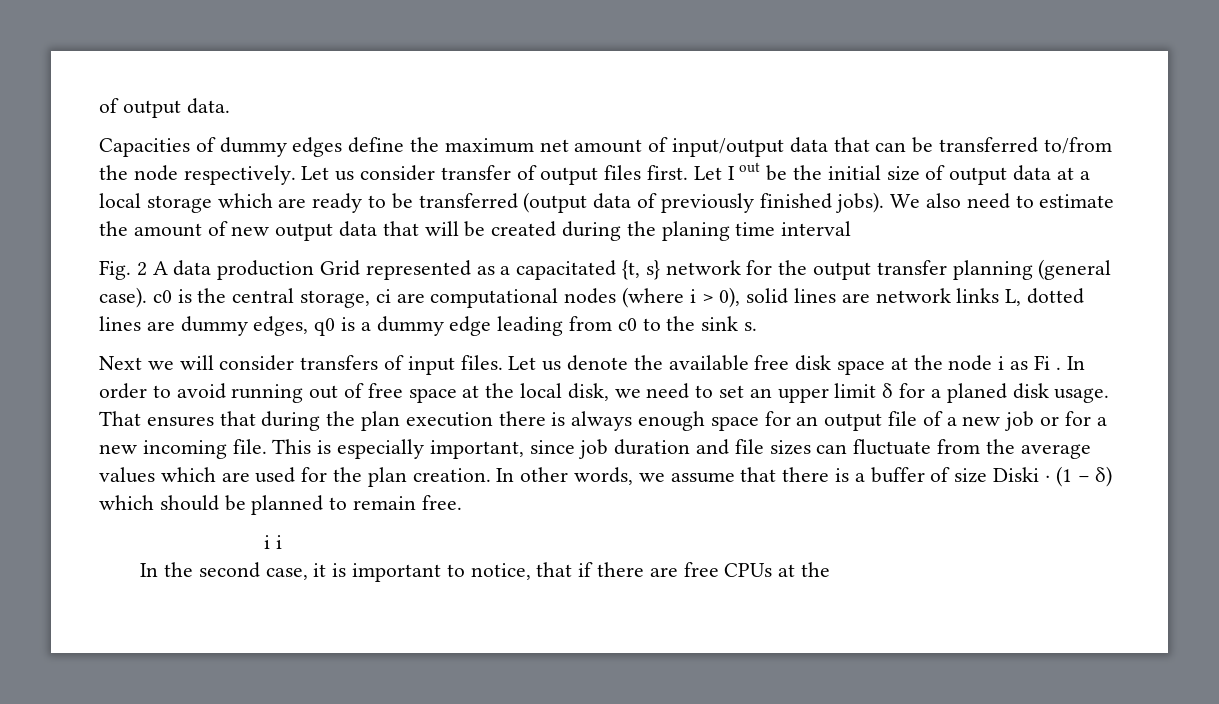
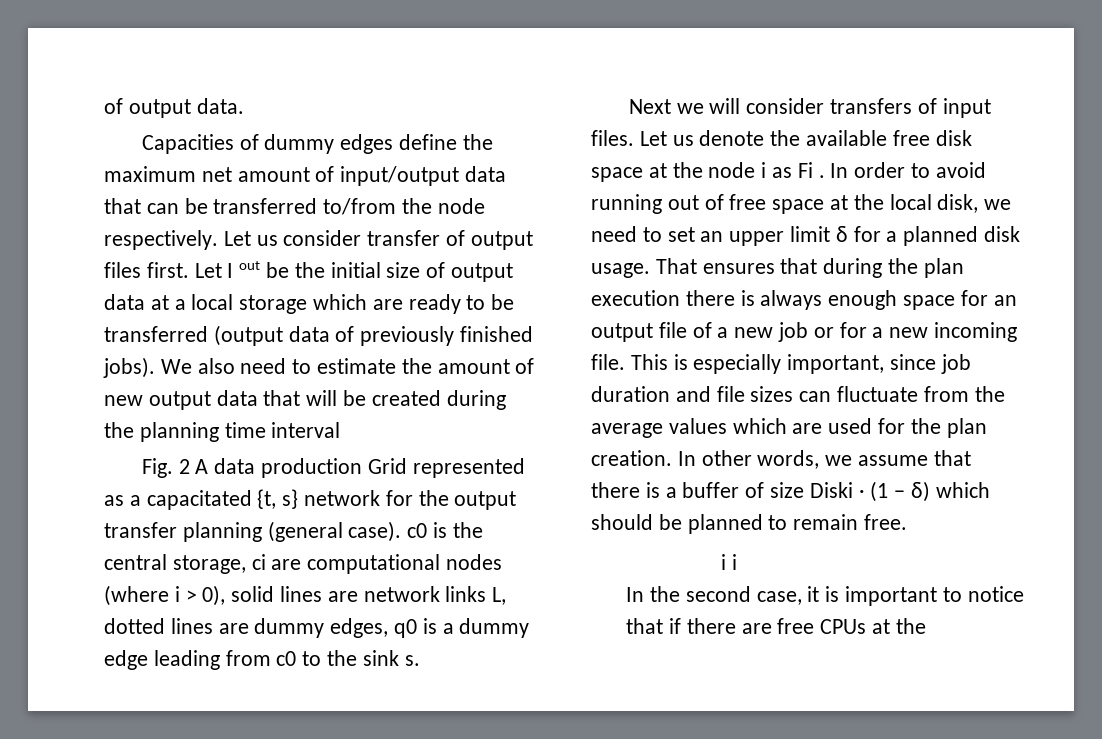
- We also need to estimate the amount of new output data that will be created during the planing time interval
+ We also need to estimate the amount of new output data that will be created during the planning time interval
- In order to avoid running out of free space at the local disk, we need to set an upper limit δ for a planed disk usage.
+ In order to avoid running out of free space at the local disk, we need to set an upper limit δ for a planned disk usage.
- In the second case, it is important to notice, that if there are free CPUs at the
+ In the second case, it is important to notice that if there are free CPUs at the

